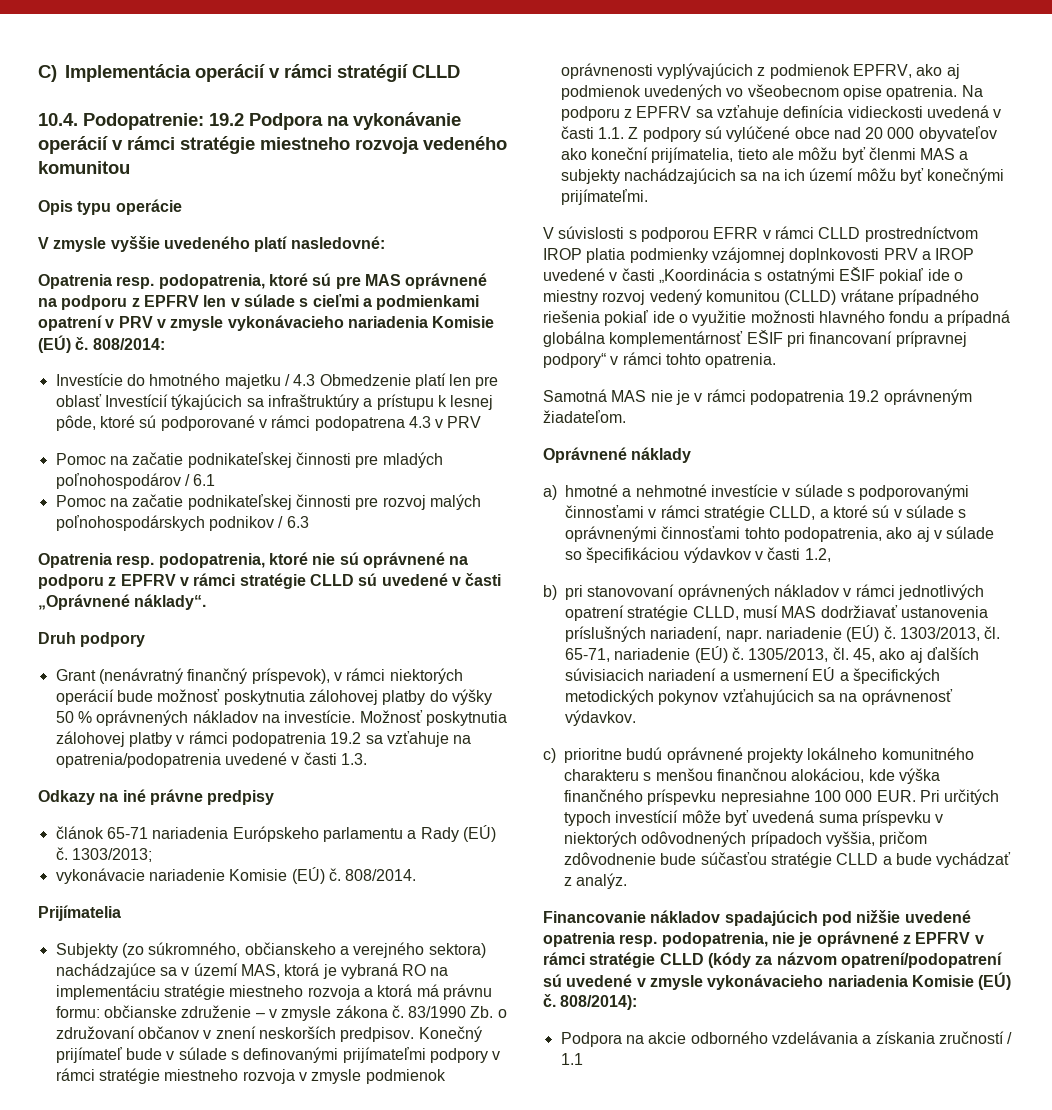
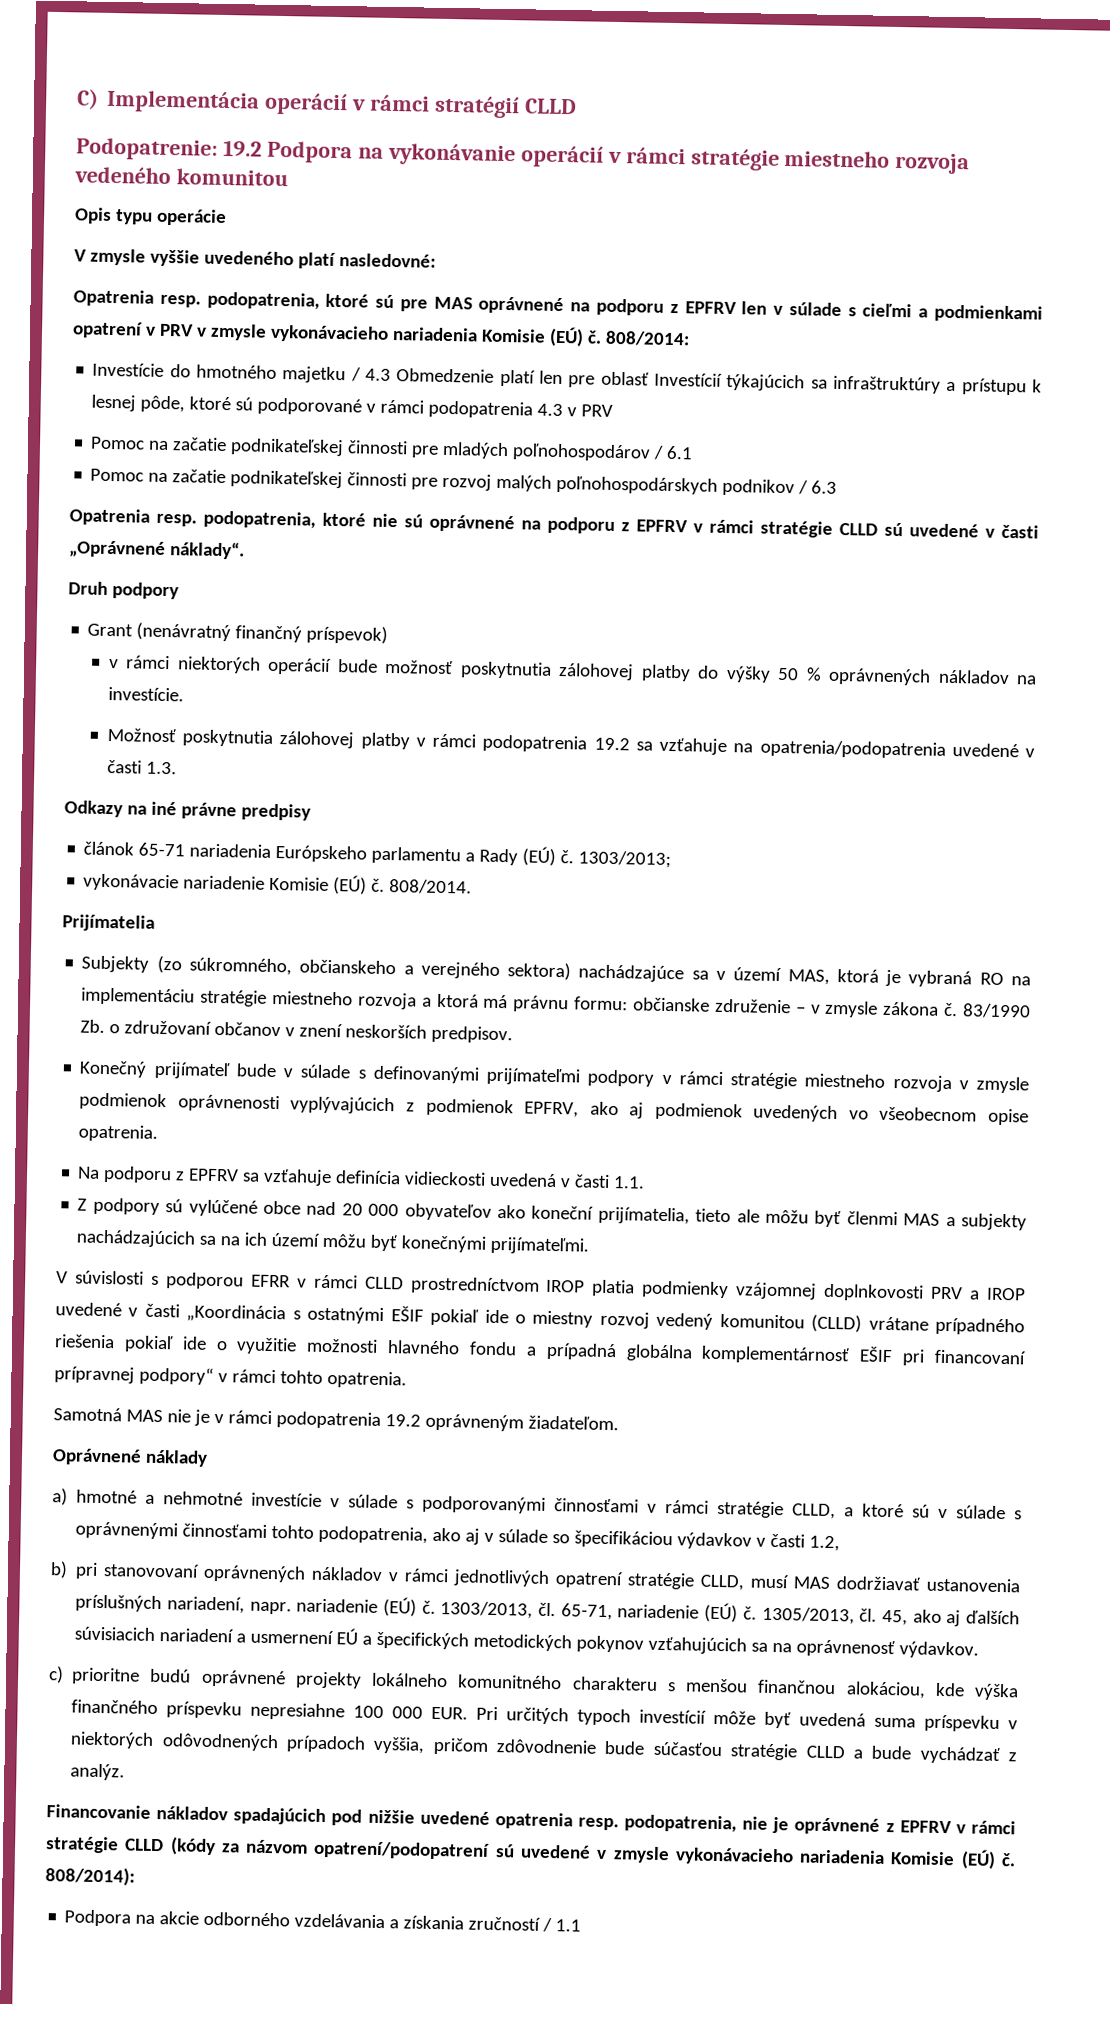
- 10.4. Podopatrenie: 19.2 Podpora na vykonávanie operácií v rámci stratégie miestneho rozvoja vedeného komunitou
+ Podopatrenie: 19.2 Podpora na vykonávanie operácií v rámci stratégie miestneho rozvoja vedeného komunitou
- Investície do hmotného majetku / 4.3 Obmedzenie platí len pre oblasť Investícií týkajúcich sa infraštruktúry a prístupu k lesnej pôde, ktoré sú podporované v rámci podopatrena 4.3 v PRV
+ Investície do hmotného majetku / 4.3 Obmedzenie platí len pre oblasť Investícií týkajúcich sa infraštruktúry a prístupu k lesnej pôde, ktoré sú podporované v rámci podopatrenia 4.3 v PRV
- Grant (nenávratný finančný príspevok), v rámci niektorých operácií bude možnosť poskytnutia zálohovej platby do výšky 50 % oprávnených nákladov na investície. Možnosť poskytnutia zálohovej platby v rámci podopatrenia 19.2 sa vzťahuje na opatrenia/podopatrenia uvedené v časti 1.3.
+ Grant (nenávratný finančný príspevok)
+ v rámci niektorých operácií bude možnosť poskytnutia zálohovej platby do výšky 50 % oprávnených nákladov na investície.
+ Možnosť poskytnutia zálohovej platby v rámci podopatrenia 19.2 sa vzťahuje na opatrenia/podopatrenia uvedené v časti 1.3.
- 83/1990 Zb. o združovaní občanov v znení neskorších predpisov. Konečný prijímateľ bude v súlade s definovanými prijímateľmi podpory v rámci stratégie miestneho rozvoja v zmysle podmienok oprávnenosti vyplývajúcich z podmienok EPFRV, ako aj podmienok uvedených vo všeobecnom opise opatrenia. Na podporu z EPFRV sa vzťahuje definícia vidieckosti uvedená v časti 1.1. Z podpory sú vylúčené obce nad 20 000 obyvateľov ako koneční prijímatelia, tieto ale môžu byť členmi MAS a subjekty nachádzajúcich sa na ich území môžu byť konečnými prijímateľmi.
+ 83/1990 Zb. o združovaní občanov v znení neskorších predpisov.
+ Konečný prijímateľ bude v súlade s definovanými prijímateľmi podpory v rámci stratégie miestneho rozvoja v zmysle podmienok oprávnenosti vyplývajúcich z podmienok EPFRV, ako aj podmienok uvedených vo všeobecnom opise opatrenia.
+ Na podporu z EPFRV sa vzťahuje definícia vidieckosti uvedená v časti 1.1.
+ Z podpory sú vylúčené obce nad 20 000 obyvateľov ako koneční prijímatelia, tieto ale môžu byť členmi MAS a subjekty nachádzajúcich sa na ich území môžu byť konečnými prijímateľmi.

